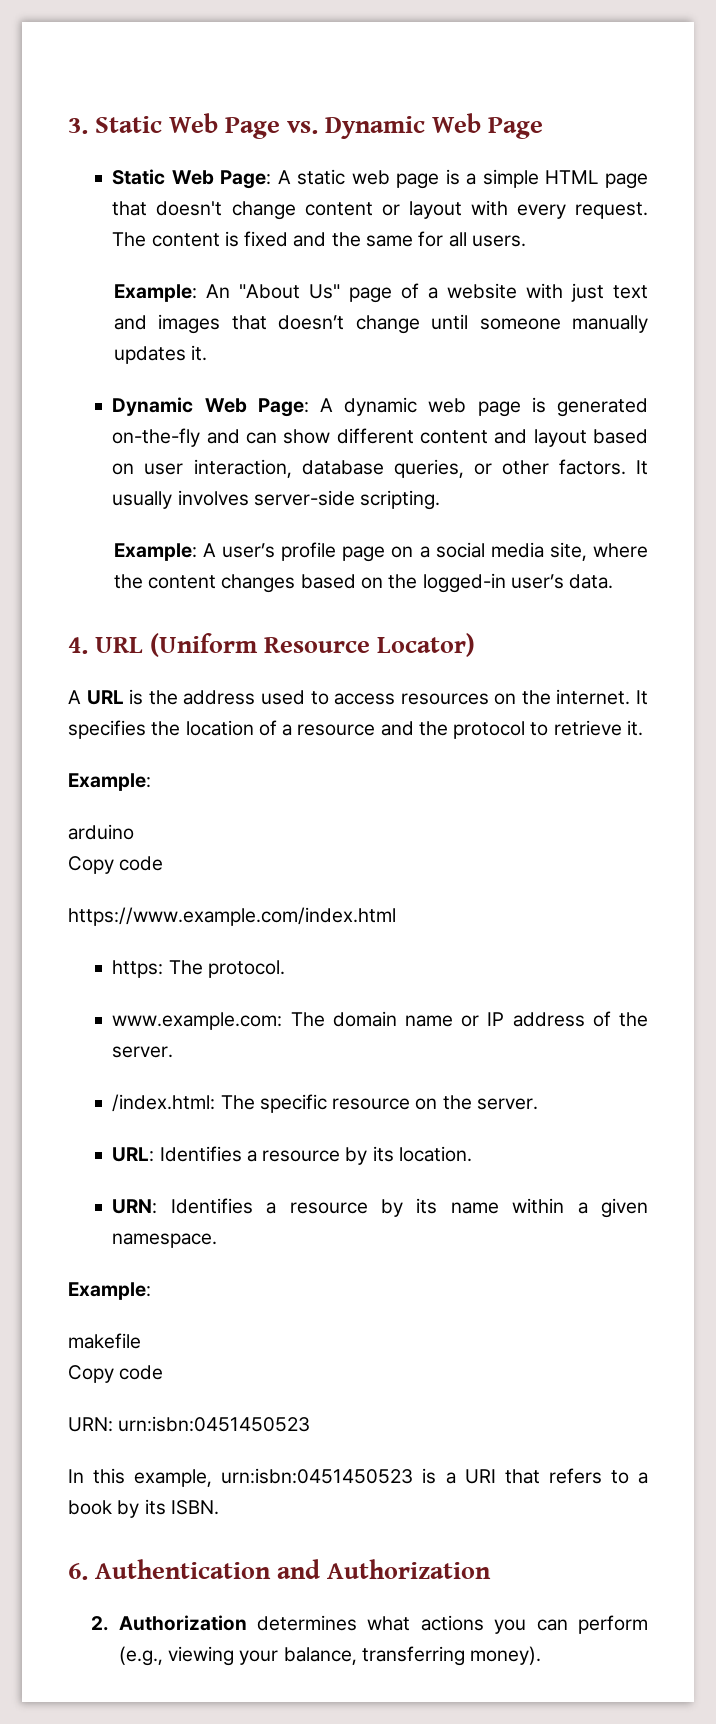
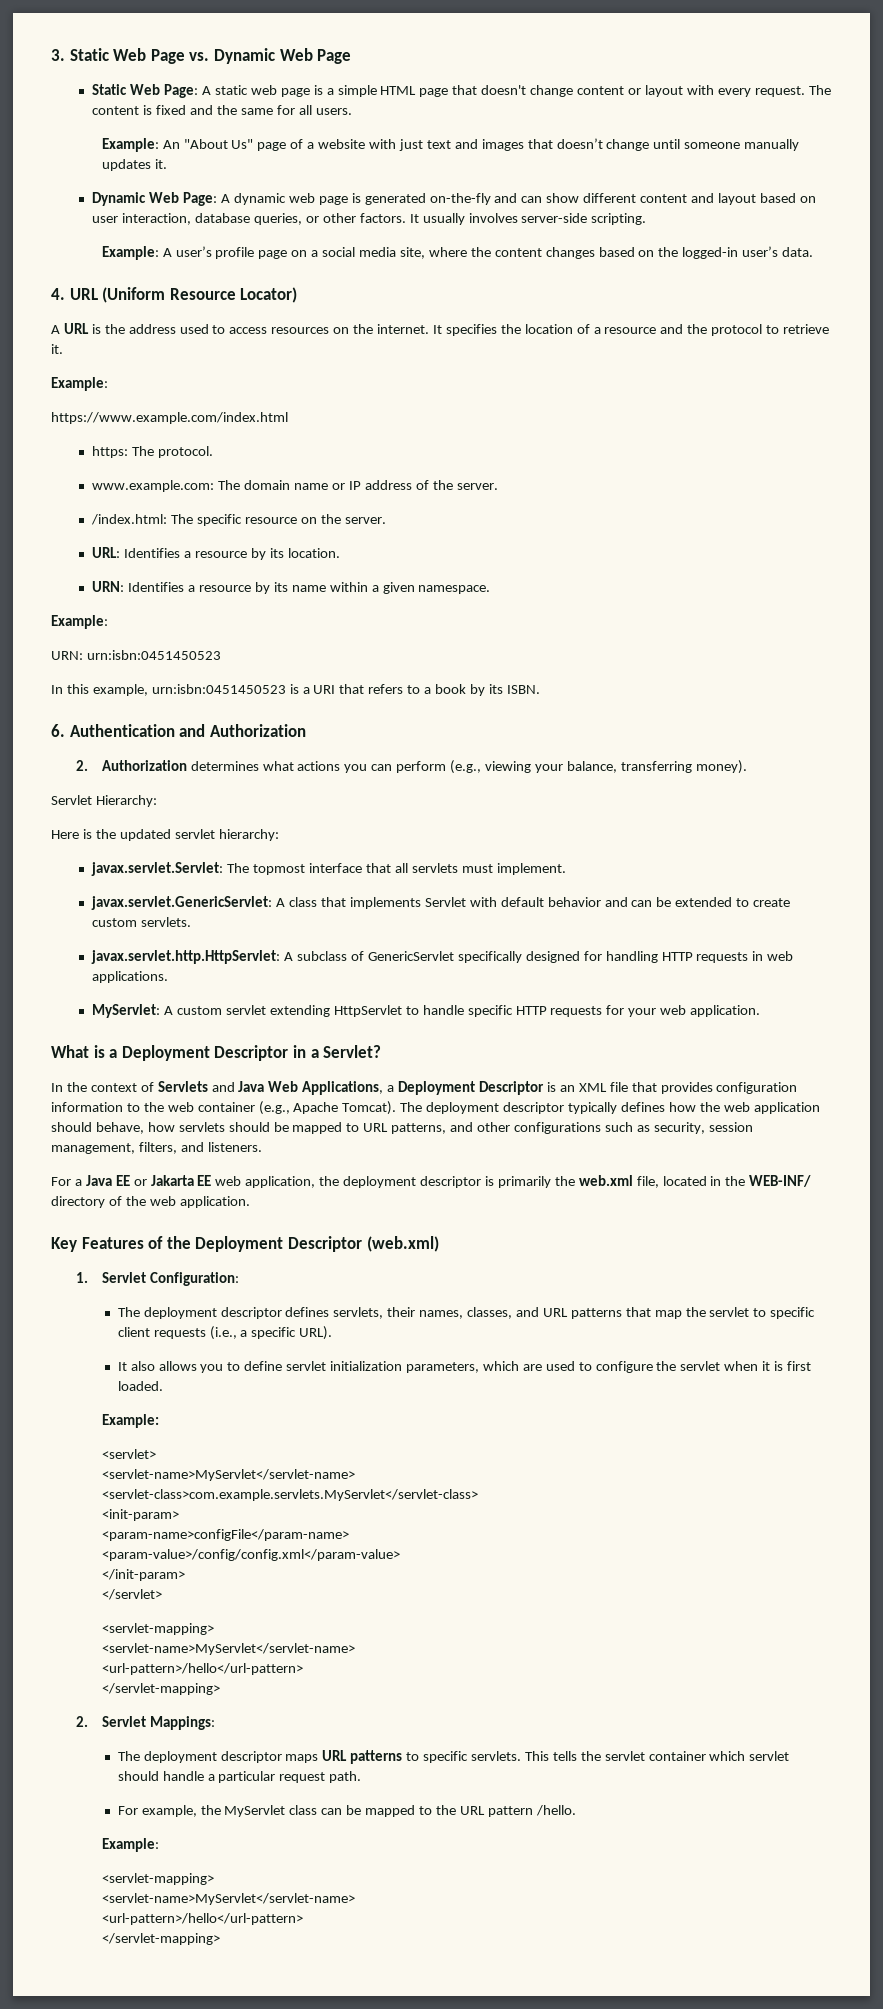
- arduino
- Copy code
- makefile
- Copy code
+ Servlet Hierarchy:
+ Here is the updated servlet hierarchy:
+ javax.servlet.Servlet: The topmost interface that all servlets must implement.
+ javax.servlet.GenericServlet: A class that implements Servlet with default behavior and can be extended to create custom servlets.
+ javax.servlet.http.HttpServlet: A subclass of GenericServlet specifically designed for handling HTTP requests in web applications.
+ MyServlet: A custom servlet extending HttpServlet to handle specific HTTP requests for your web application.
+ What is a Deployment Descriptor in a Servlet?
+ In the context of Servlets and Java Web Applications, a Deployment Descriptor is an XML file that provides configuration information to the web container (e.g., Apache Tomcat). The deployment descriptor typically defines how the web application should behave, how servlets should be mapped to URL patterns, and other configurations such as security, session management, filters, and listeners.
+ For a Java EE or Jakarta EE web application, the deployment descriptor is primarily the web.xml file, located in the WEB-INF/ directory of the web application.
+ Key Features of the Deployment Descriptor (web.xml)
+ 1. Servlet Configuration:
+ The deployment descriptor defines servlets, their names, classes, and URL patterns that map the servlet to specific client requests (i.e., a specific URL).
+ It also allows you to define servlet initialization parameters, which are used to configure the servlet when it is first loaded.
+ Example:
+ <servlet>
+ <servlet-name>MyServlet</servlet-name>
+ <servlet-class>com.example.servlets.MyServlet</servlet-class>
+ <init-param>
+ <param-name>configFile</param-name>
+ <param-value>/config/config.xml</param-value>
+ </init-param>
+ </servlet>
+ <servlet-mapping>
+ <servlet-name>MyServlet</servlet-name>
+ <url-pattern>/hello</url-pattern>
+ </servlet-mapping>
+ 2. Servlet Mappings:
+ The deployment descriptor maps URL patterns to specific servlets. This tells the servlet container which servlet should handle a particular request path.
+ For example, the MyServlet class can be mapped to the URL pattern /hello.
+ Example:
+ <servlet-mapping>
+ <servlet-name>MyServlet</servlet-name>
+ <url-pattern>/hello</url-pattern>
+ </servlet-mapping>

